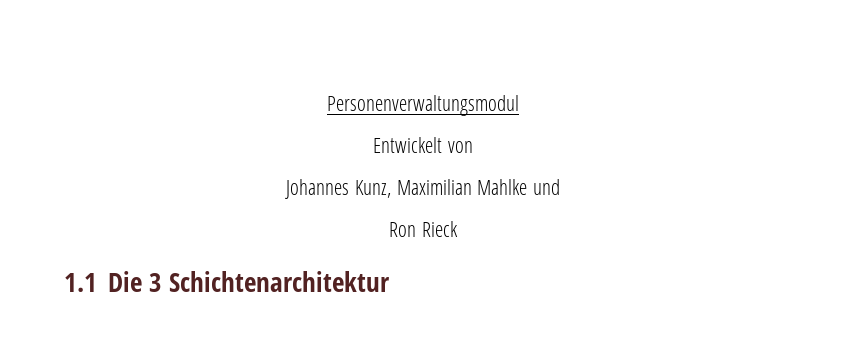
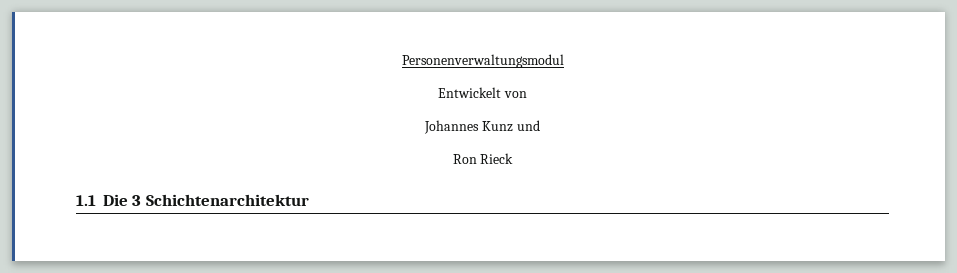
- Johannes Kunz, Maximilian Mahlke und
+ Johannes Kunz und

